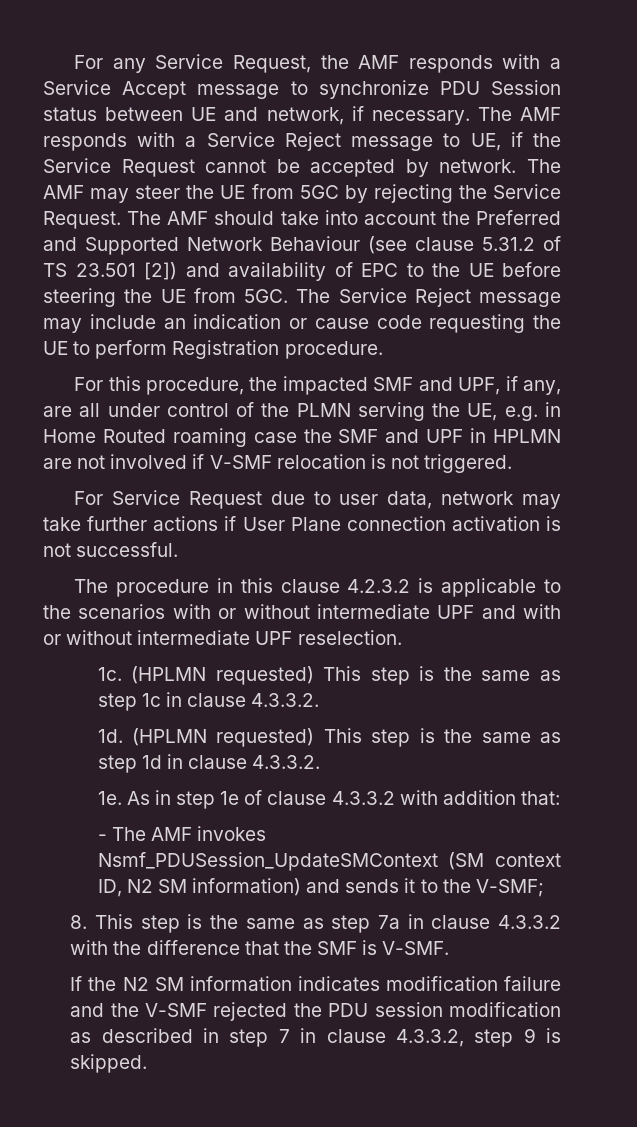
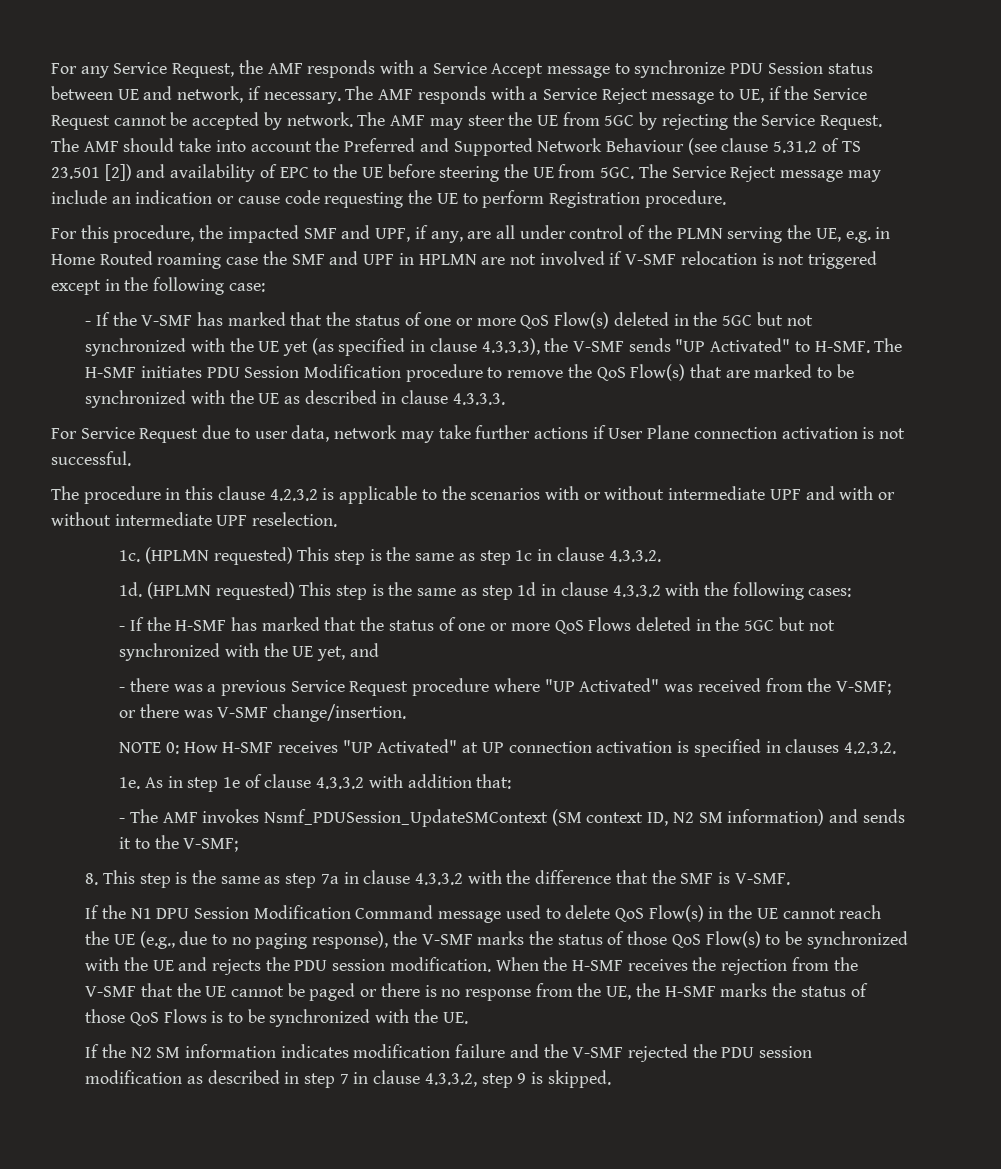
- For this procedure, the impacted SMF and UPF, if any, are all under control of the PLMN serving the UE, e.g. in Home Routed roaming case the SMF and UPF in HPLMN are not involved if V-SMF relocation is not triggered.
+ For this procedure, the impacted SMF and UPF, if any, are all under control of the PLMN serving the UE, e.g. in Home Routed roaming case the SMF and UPF in HPLMN are not involved if V-SMF relocation is not triggered except in the following case:
+ - If the V-SMF has marked that the status of one or more QoS Flow(s) deleted in the 5GC but not synchronized with the UE yet (as specified in clause 4.3.3.3), the V-SMF sends "UP Activated" to H-SMF. The H-SMF initiates PDU Session Modification procedure to remove the QoS Flow(s) that are marked to be synchronized with the UE as described in clause 4.3.3.3.
- (HPLMN requested) This step is the same as step 1d in clause 4.3.3.2.
+ (HPLMN requested) This step is the same as step 1d in clause 4.3.3.2 with the following cases:
+ - If the H-SMF has marked that the status of one or more QoS Flows deleted in the 5GC but not synchronized with the UE yet, and
+ - there was a previous Service Request procedure where "UP Activated" was received from the V-SMF; or there was V-SMF change/insertion.
+ NOTE 0: How H-SMF receives "UP Activated" at UP connection activation is specified in clauses 4.2.3.2.
+ If the N1 DPU Session Modification Command message used to delete QoS Flow(s) in the UE cannot reach the UE (e.g., due to no paging response), the V-SMF marks the status of those QoS Flow(s) to be synchronized with the UE and rejects the PDU session modification. When the H-SMF receives the rejection from the V-SMF that the UE cannot be paged or there is no response from the UE, the H-SMF marks the status of those QoS Flows is to be synchronized with the UE.

